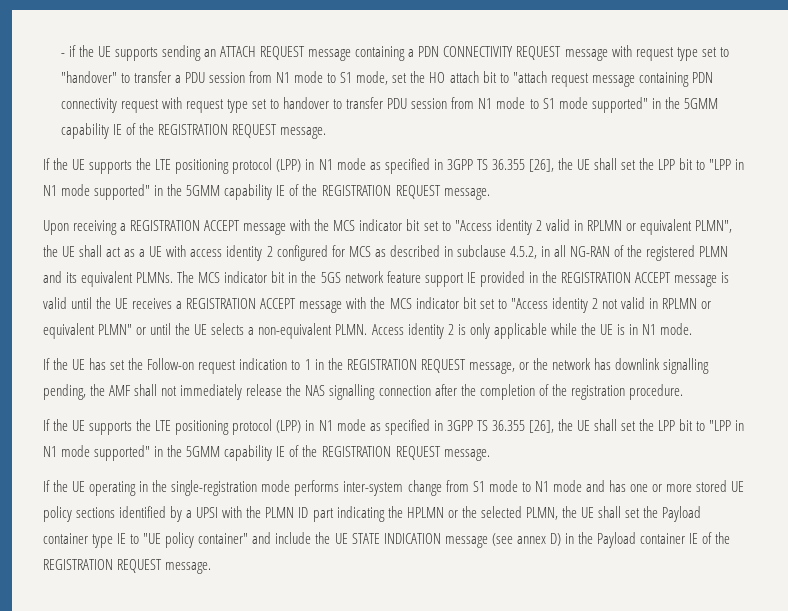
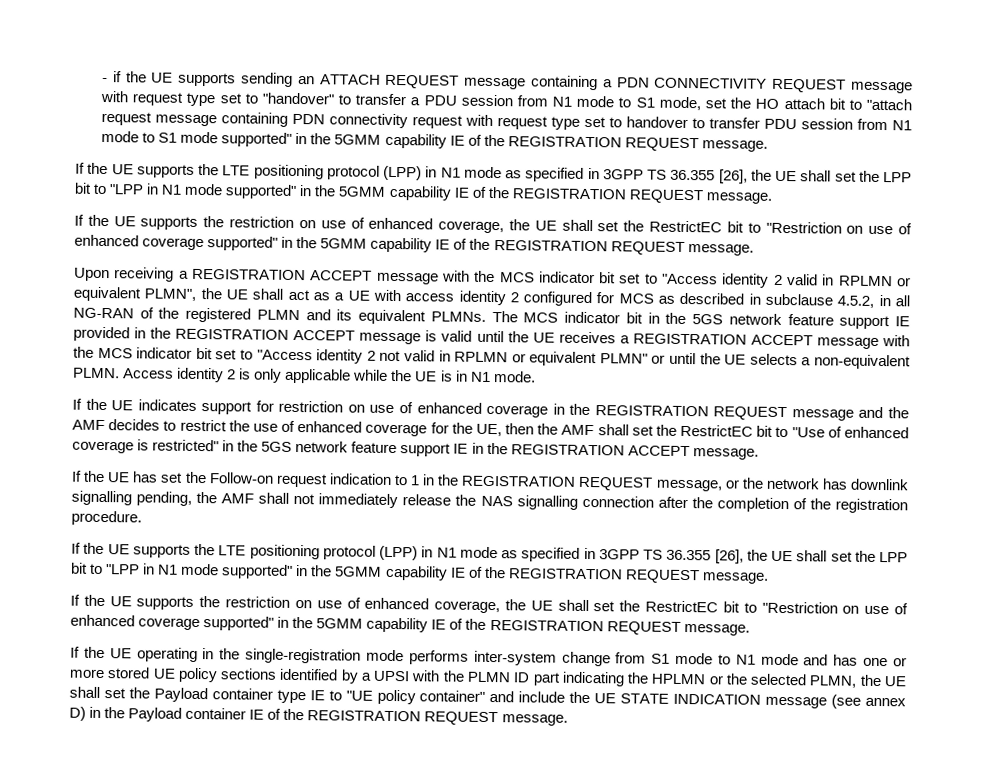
  - if the UE supports sending an ATTACH REQUEST message containing a PDN CONNECTIVITY REQUEST message with request type set to "handover" to transfer a PDU session from N1 mode to S1 mode, set the HO attach bit to "attach request message containing PDN connectivity request with request type set to handover to transfer PDU session from N1 mode to S1 mode supported" in the 5GMM capability IE of the REGISTRATION REQUEST message.
  If the UE supports the LTE positioning protocol (LPP) in N1 mode as specified in 3GPP TS 36.355 [26], the UE shall set the LPP bit to "LPP in N1 mode supported" in the 5GMM capability IE of the REGISTRATION REQUEST message.
+ If the UE supports the restriction on use of enhanced coverage, the UE shall set the RestrictEC bit to "Restriction on use of enhanced coverage supported" in the 5GMM capability IE of the REGISTRATION REQUEST message.
+ If the UE indicates support for restriction on use of enhanced coverage in the REGISTRATION REQUEST message and the AMF decides to restrict the use of enhanced coverage for the UE, then the AMF shall set the RestrictEC bit to "Use of enhanced coverage is restricted" in the 5GS network feature support IE in the REGISTRATION ACCEPT message.
  If the UE has set the Follow-on request indication to 1 in the REGISTRATION REQUEST message, or the network has downlink signalling pending, the AMF shall not immediately release the NAS signalling connection after the completion of the registration procedure.
  If the UE supports the LTE positioning protocol (LPP) in N1 mode as specified in 3GPP TS 36.355 [26], the UE shall set the LPP bit to "LPP in N1 mode supported" in the 5GMM capability IE of the REGISTRATION REQUEST message.
+ If the UE supports the restriction on use of enhanced coverage, the UE shall set the RestrictEC bit to "Restriction on use of enhanced coverage supported" in the 5GMM capability IE of the REGISTRATION REQUEST message.

